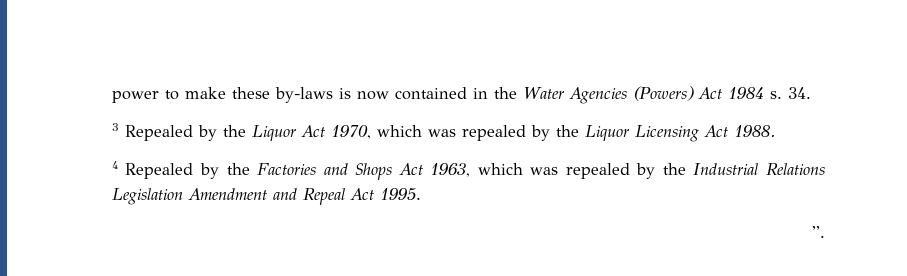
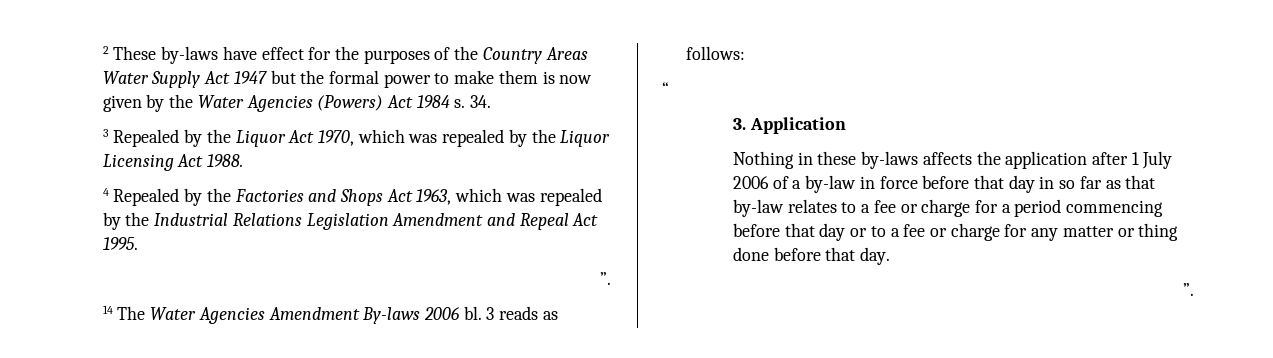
- power to make these by-laws is now contained in the Water Agencies (Powers) Act 1984 s.
+ 2 These by-laws have effect for the purposes of the Country Areas Water Supply Act 1947 but the formal power to make them is now given by the Water Agencies (Powers) Act 1984 s.
+ 14 The Water Agencies Amendment By-laws 2006 bl. 3 reads as follows:
+ “
+ 3. Application
+ Nothing in these by-laws affects the application after 1 July 2006 of a by-law in force before that day in so far as that by-law relates to a fee or charge for a period commencing before that day or to a fee or charge for any matter or thing done before that day.
+ ”.

